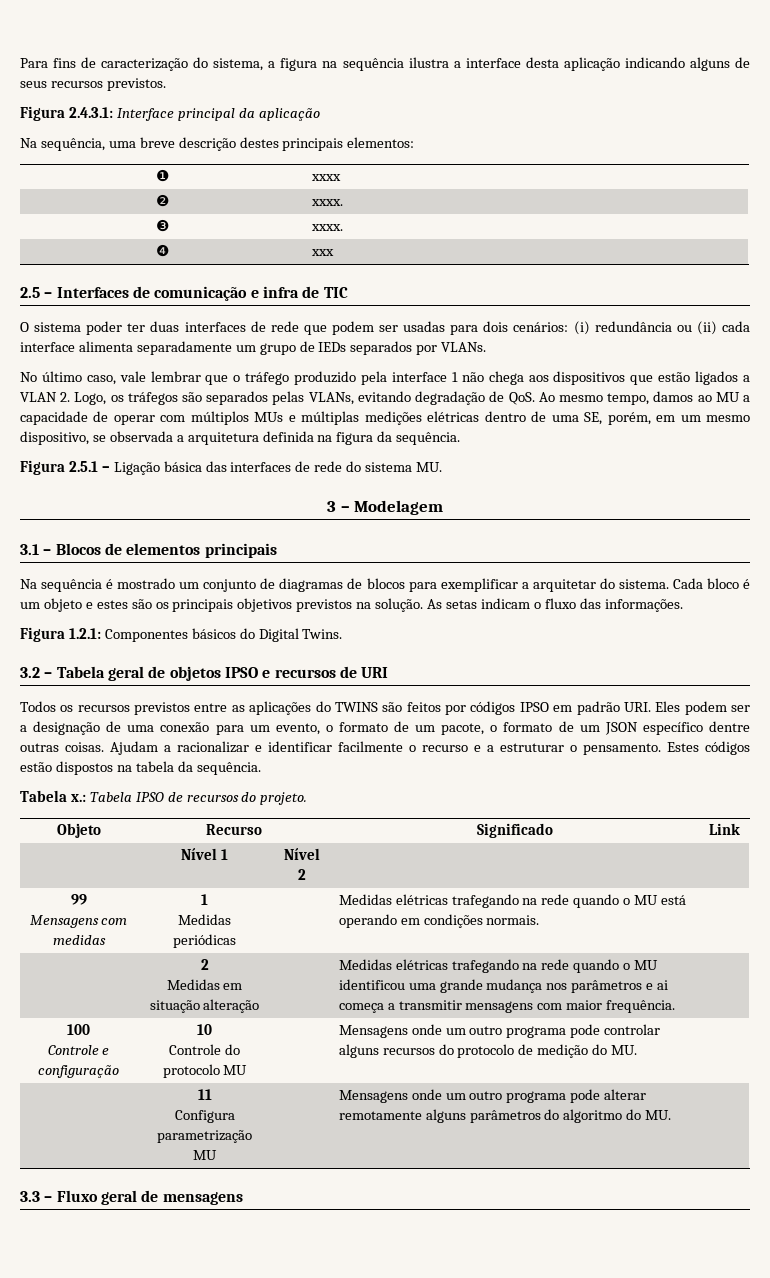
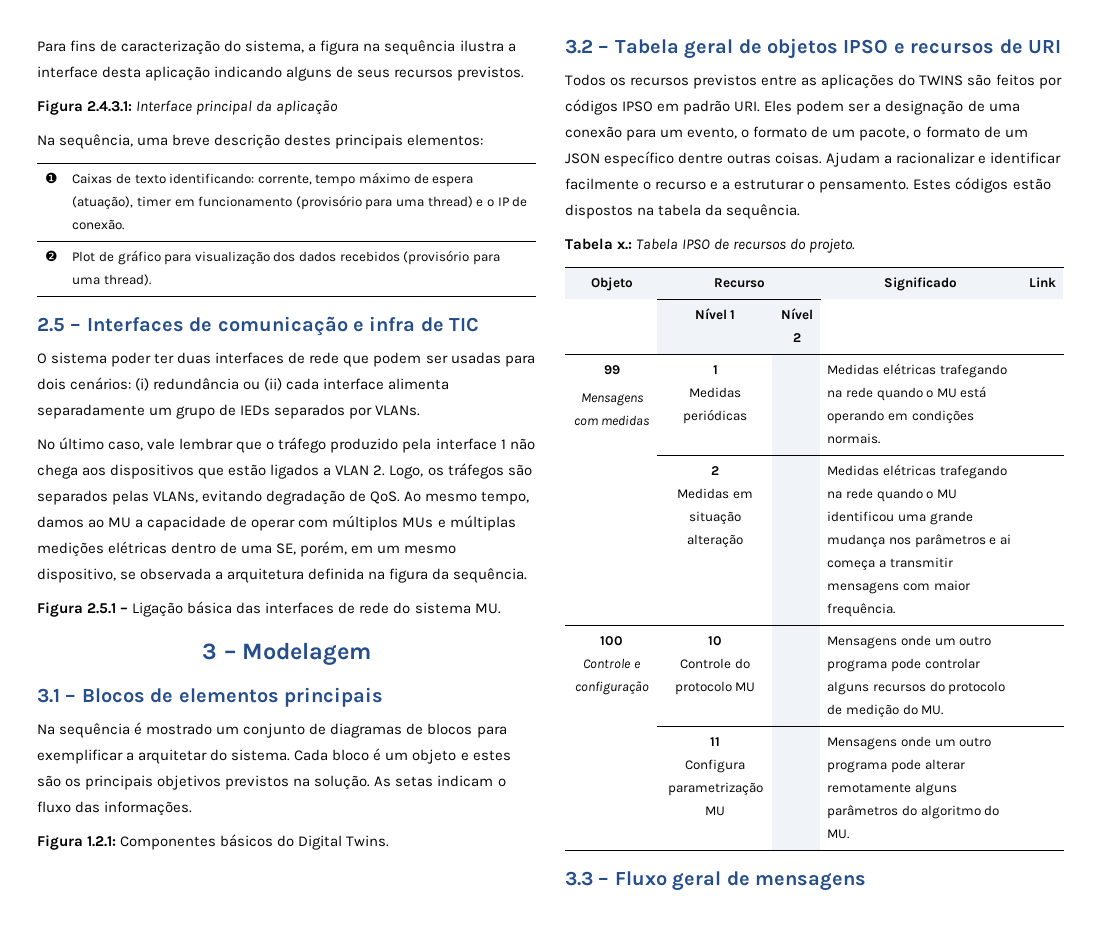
- ❶ | xxxx
- ❷ | xxxx.
- ❸ | xxxx.
- ❹ | xxx
+ ❶ | Caixas de texto identificando: corrente, tempo máximo de espera (atuação), timer em funcionamento (provisório para uma thread) e o IP de conexão.
+ ❷ | Plot de gráfico para visualização dos dados recebidos (provisório para uma thread).

